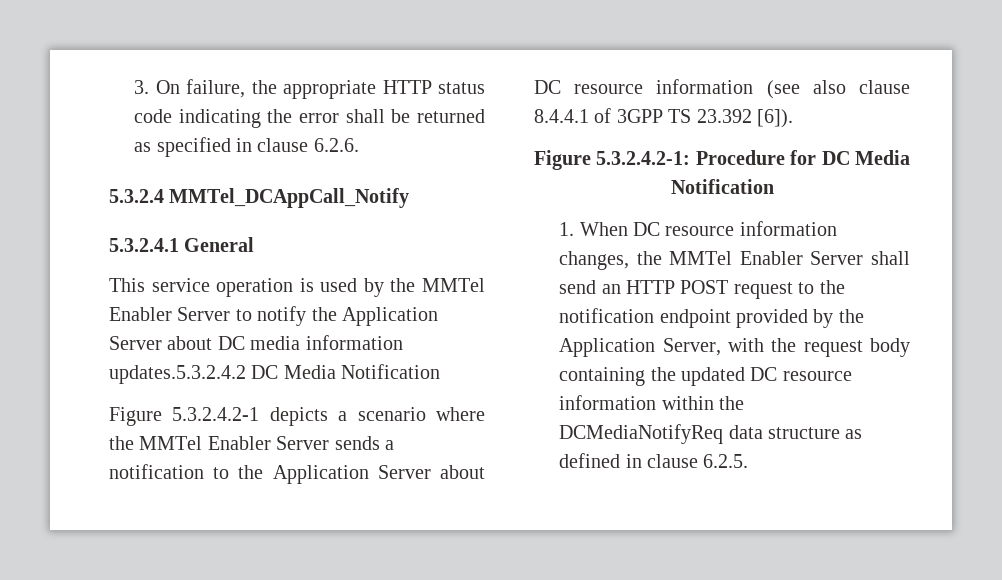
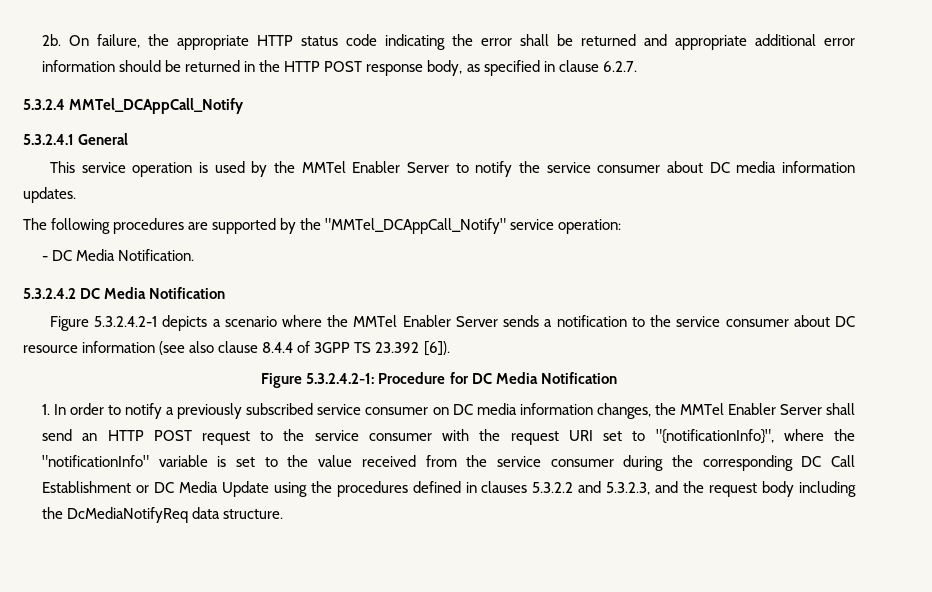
- 3. On failure, the appropriate HTTP status code indicating the error shall be returned as specified in clause 6.2.6.
+ 2b. On failure, the appropriate HTTP status code indicating the error shall be returned and appropriate additional error information should be returned in the HTTP POST response body, as specified in clause 6.2.7.
- This service operation is used by the MMTel Enabler Server to notify the Application Server about DC media information updates.5.3.2.4.2 DC Media Notification
+ This service operation is used by the MMTel Enabler Server to notify the service consumer about DC media information updates.
+ The following procedures are supported by the "MMTel_DCAppCall_Notify" service operation:
+ - DC Media Notification.
+ 5.3.2.4.2 DC Media Notification
- Figure 5.3.2.4.2-1 depicts a scenario where the MMTel Enabler Server sends a notification to the Application Server about DC resource information (see also clause 8.4.4.1 of 3GPP TS 23.392 [6]).
+ Figure 5.3.2.4.2-1 depicts a scenario where the MMTel Enabler Server sends a notification to the service consumer about DC resource information (see also clause 8.4.4 of 3GPP TS 23.392 [6]).
- 1. When DC resource information changes, the MMTel Enabler Server shall send an HTTP POST request to the notification endpoint provided by the Application Server, with the request body containing the updated DC resource information within the DCMediaNotifyReq data structure as defined in clause 6.2.5.
+ 1. In order to notify a previously subscribed service consumer on DC media information changes, the MMTel Enabler Server shall send an HTTP POST request to the service consumer with the request URI set to "{notificationInfo}", where the "notificationInfo" variable is set to the value received from the service consumer during the corresponding DC Call Establishment or DC Media Update using the procedures defined in clauses 5.3.2.2 and 5.3.2.3, and the request body including the DcMediaNotifyReq data structure.

